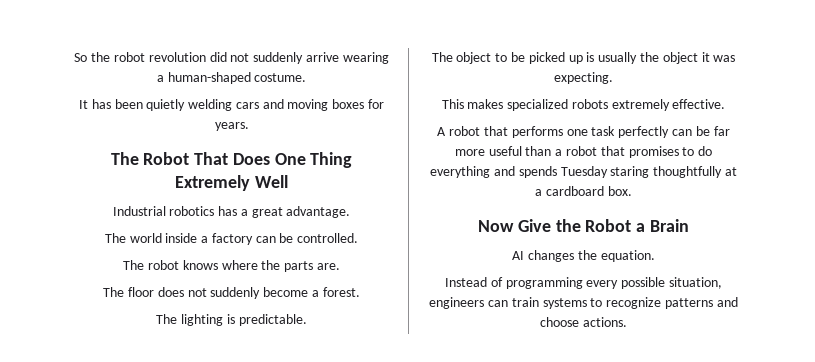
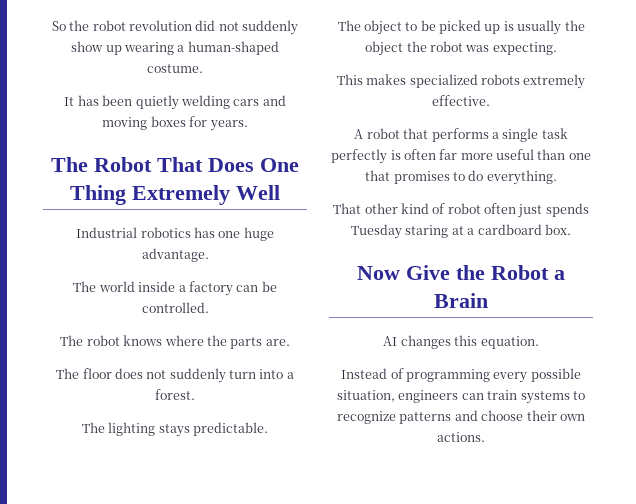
- So the robot revolution did not suddenly arrive wearing a human-shaped costume.
+ So the robot revolution did not suddenly show up wearing a human-shaped costume.
- Industrial robotics has a great advantage.
+ Industrial robotics has one huge advantage.
- The floor does not suddenly become a forest.
+ The floor does not suddenly turn into a forest.
- The lighting is predictable.
+ The lighting stays predictable.
- The object to be picked up is usually the object it was expecting.
+ The object to be picked up is usually the object the robot was expecting.
- A robot that performs one task perfectly can be far more useful than a robot that promises to do everything and spends Tuesday staring thoughtfully at a cardboard box.
+ A robot that performs a single task perfectly is often far more useful than one that promises to do everything.
+ That other kind of robot often just spends Tuesday staring at a cardboard box.
- AI changes the equation.
+ AI changes this equation.
- Instead of programming every possible situation, engineers can train systems to recognize patterns and choose actions.
+ Instead of programming every possible situation, engineers can train systems to recognize patterns and choose their own actions.

